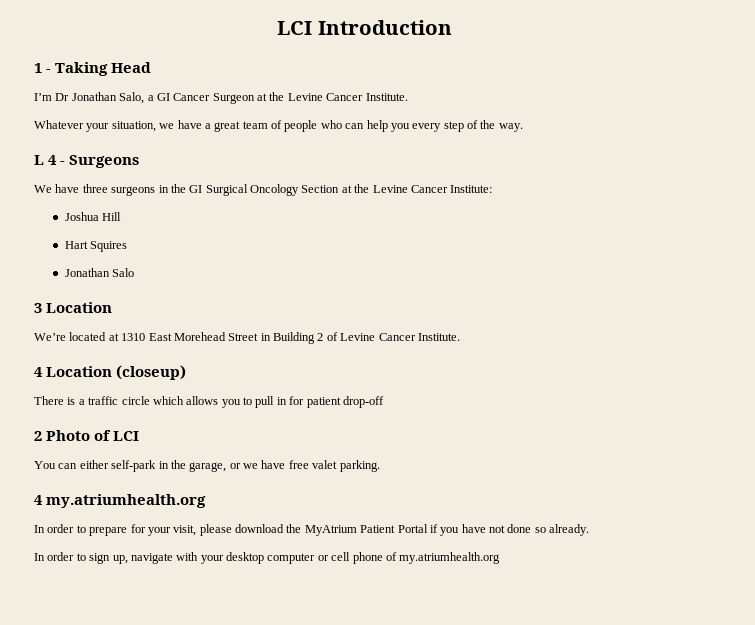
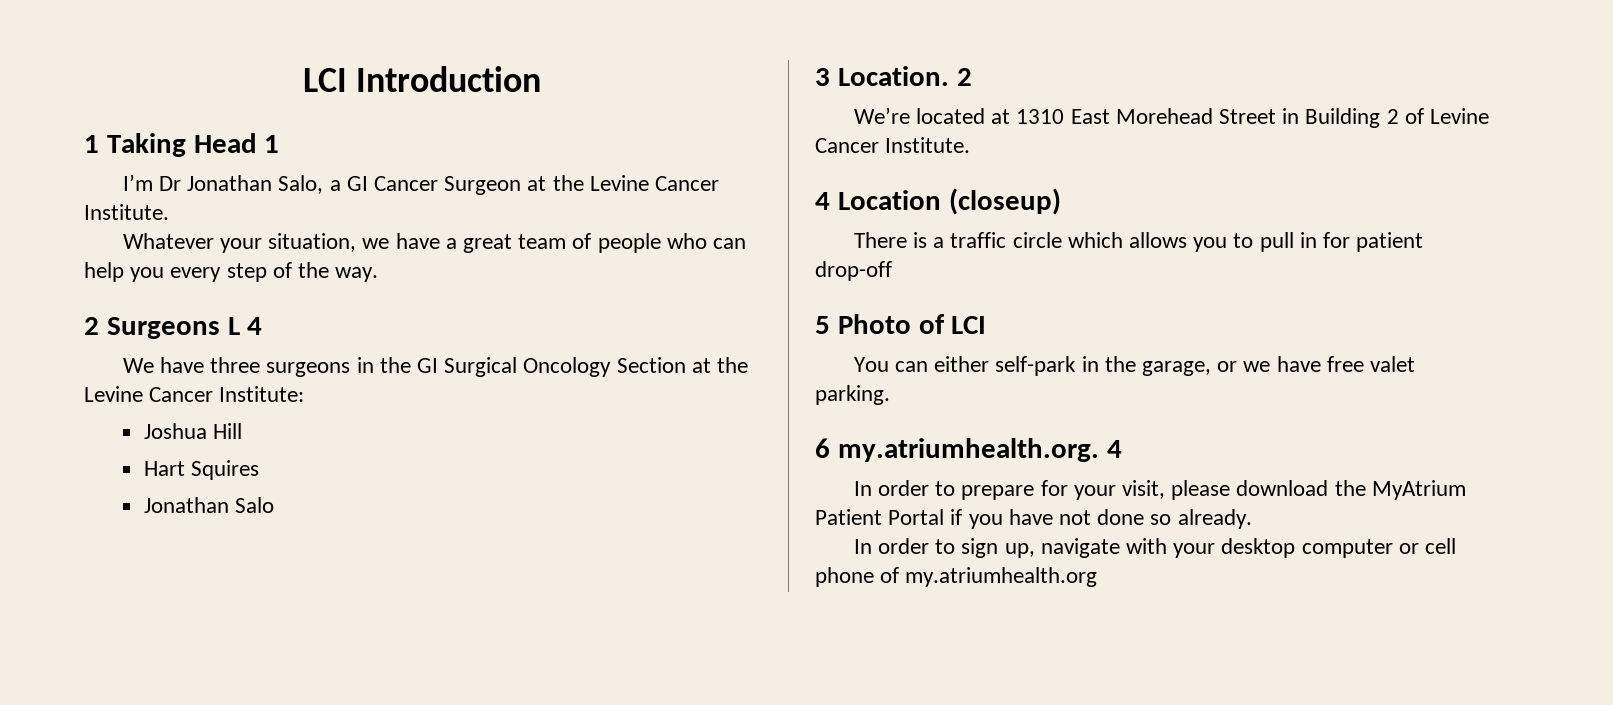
- 1 - Taking Head
+ 1 Taking Head 1
- L 4 - Surgeons
+ 2 Surgeons L 4
- 3 Location
+ 3 Location. 2
- 2 Photo of LCI
+ 5 Photo of LCI
- 4 my.atriumhealth.org
+ 6 my.atriumhealth.org. 4

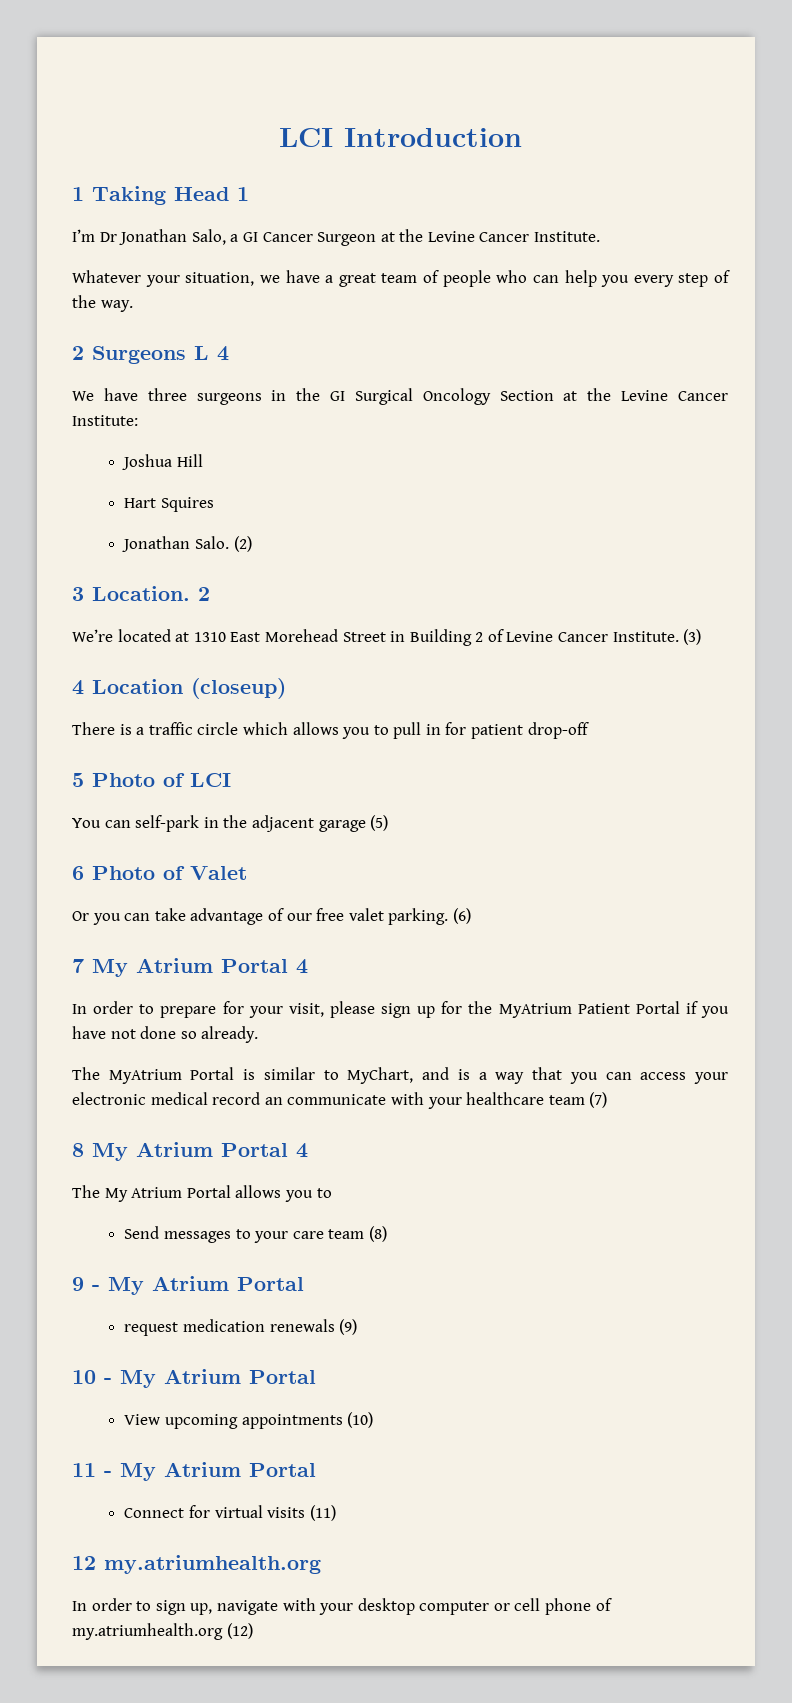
- Jonathan Salo
+ Jonathan Salo. (2)
+ (3)
- You can either self-park in the garage, or we have free valet parking.
- 6 my.atriumhealth.org. 4
+ You can self-park in the adjacent garage (5)
+ 6 Photo of Valet
+ Or you can take advantage of our free valet parking. (6)
+ 7 My Atrium Portal 4
- In order to prepare for your visit, please download the MyAtrium Patient Portal if you have not done so already.
+ In order to prepare for your visit, please sign up for the MyAtrium Patient Portal if you have not done so already.
+ The MyAtrium Portal is similar to MyChart, and is a way that you can access your electronic medical record an communicate with your healthcare team (7)
+ 8 My Atrium Portal 4
+ The My Atrium Portal allows you to
+ Send messages to your care team (8)
+ 9 - My Atrium Portal
+ request medication renewals (9)
+ 10 - My Atrium Portal
+ View upcoming appointments (10)
+ 11 - My Atrium Portal
+ Connect for virtual visits (11)
+ 12 my.atriumhealth.org
- In order to sign up, navigate with your desktop computer or cell phone of my.atriumhealth.org
+ In order to sign up, navigate with your desktop computer or cell phone of my.atriumhealth.org (12)

